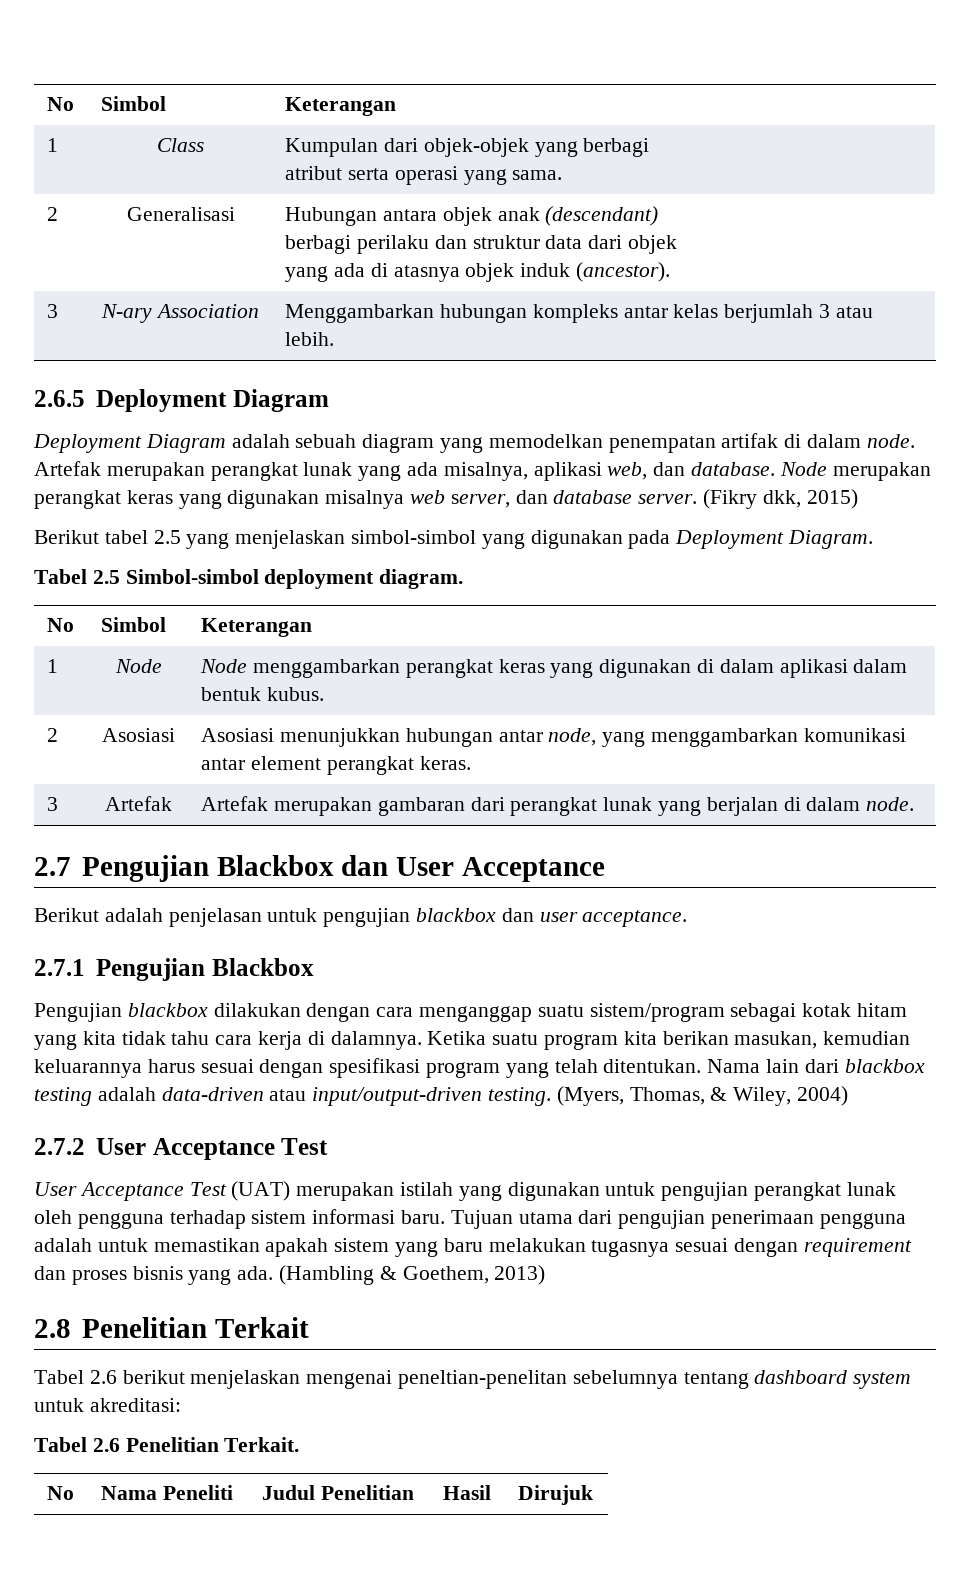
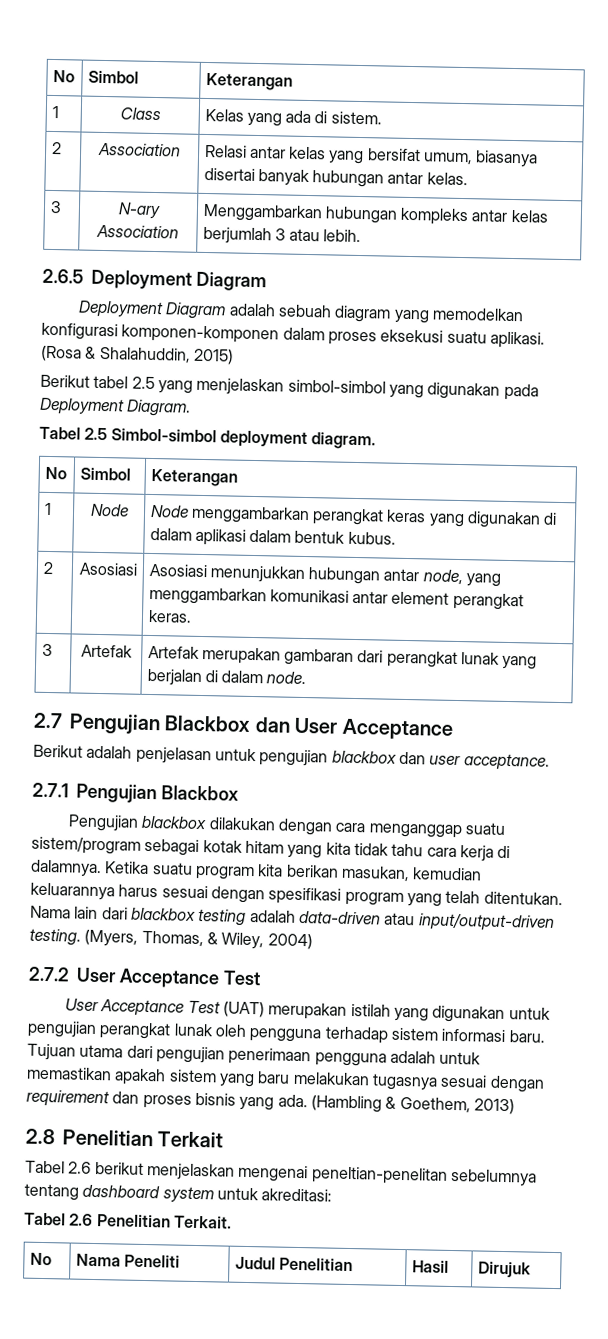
- 1 | Class | Kumpulan dari objek-objek yang berbagi
- atribut serta operasi yang sama.
- 2 | Generalisasi | Hubungan antara objek anak (descendant)
- berbagi perilaku dan struktur data dari objek
- yang ada di atasnya objek induk (ancestor).
+ 1 | Class | Kelas yang ada di sistem.
+ 2 | Association | Relasi antar kelas yang bersifat umum, biasanya disertai banyak hubungan antar kelas.
- Deployment Diagram adalah sebuah diagram yang memodelkan penempatan artifak di dalam node. Artefak merupakan perangkat lunak yang ada misalnya, aplikasi web, dan database. Node merupakan perangkat keras yang digunakan misalnya web server, dan database server. (Fikry dkk, 2015)
+ Deployment Diagram adalah sebuah diagram yang memodelkan konfigurasi komponen-komponen dalam proses eksekusi suatu aplikasi. (Rosa & Shalahuddin, 2015)

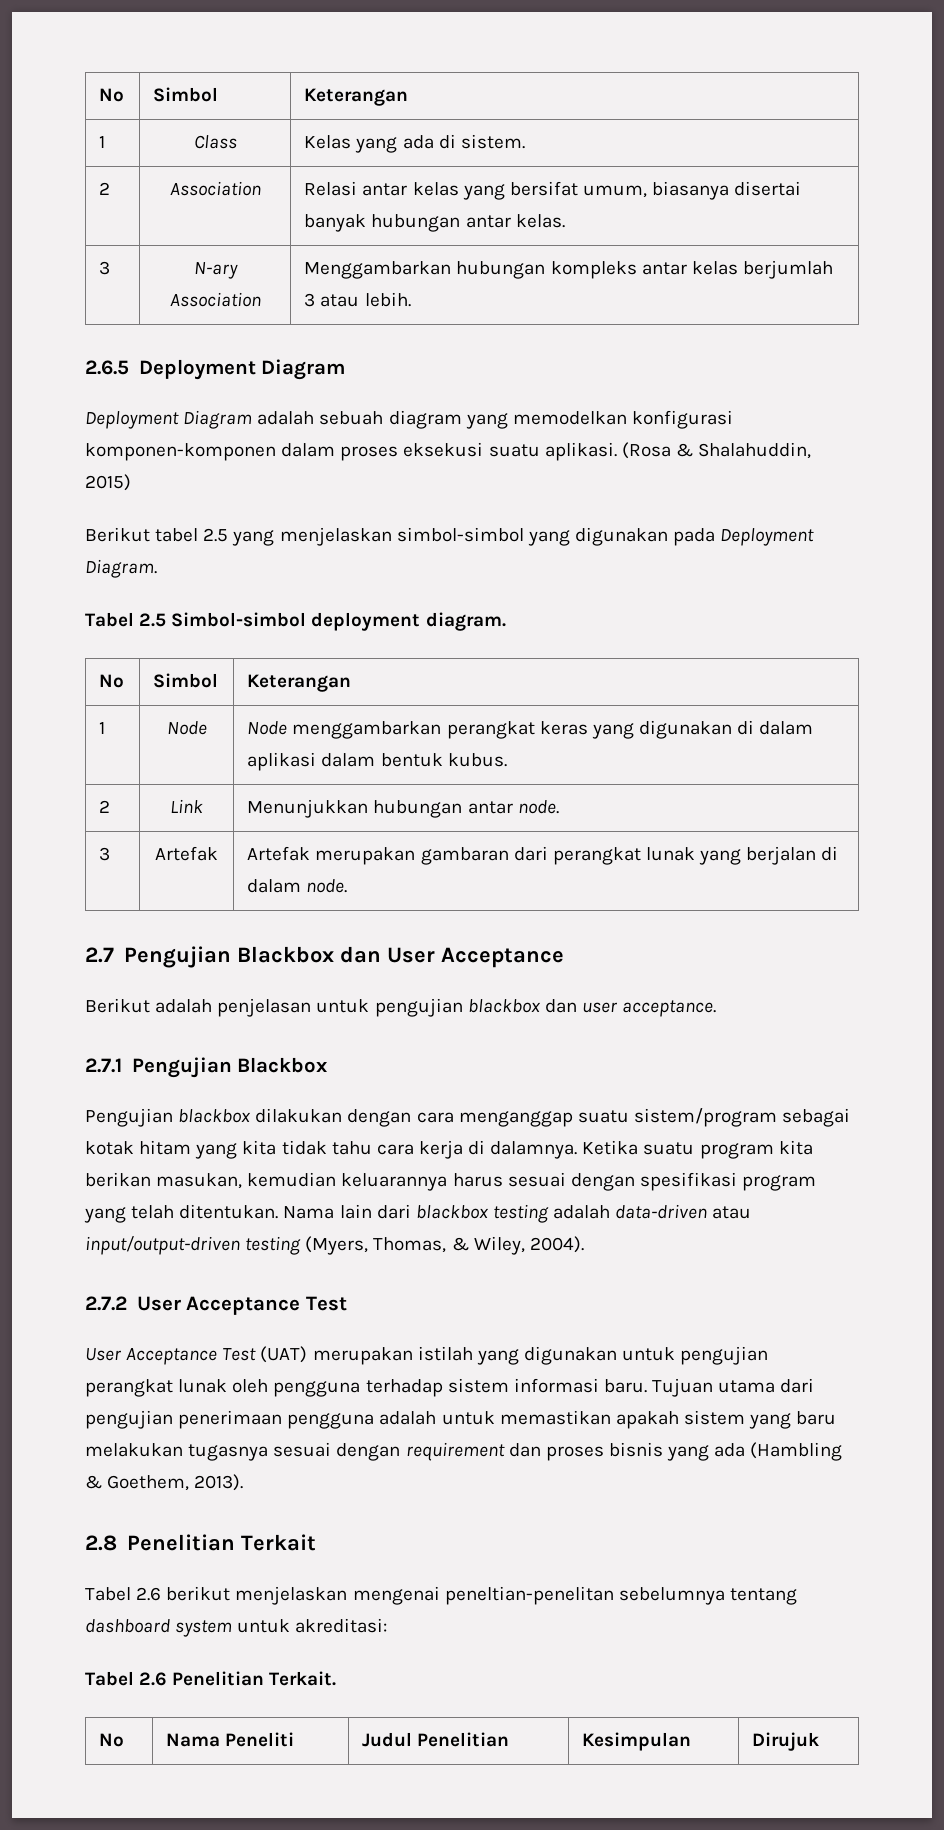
- 2 | Asosiasi | Asosiasi menunjukkan hubungan antar node, yang menggambarkan komunikasi antar element perangkat keras.
+ 2 | Link | Menunjukkan hubungan antar node.
- Nama lain dari blackbox testing adalah data-driven atau input/output-driven testing. (Myers, Thomas, & Wiley, 2004)
+ Nama lain dari blackbox testing adalah data-driven atau input/output-driven testing (Myers, Thomas, & Wiley, 2004).
- Tujuan utama dari pengujian penerimaan pengguna adalah untuk memastikan apakah sistem yang baru melakukan tugasnya sesuai dengan requirement dan proses bisnis yang ada. (Hambling & Goethem, 2013)
+ Tujuan utama dari pengujian penerimaan pengguna adalah untuk memastikan apakah sistem yang baru melakukan tugasnya sesuai dengan requirement dan proses bisnis yang ada (Hambling & Goethem, 2013).
- No | Nama Peneliti | Judul Penelitian | Hasil | Dirujuk
+ No | Nama Peneliti | Judul Penelitian | Kesimpulan | Dirujuk

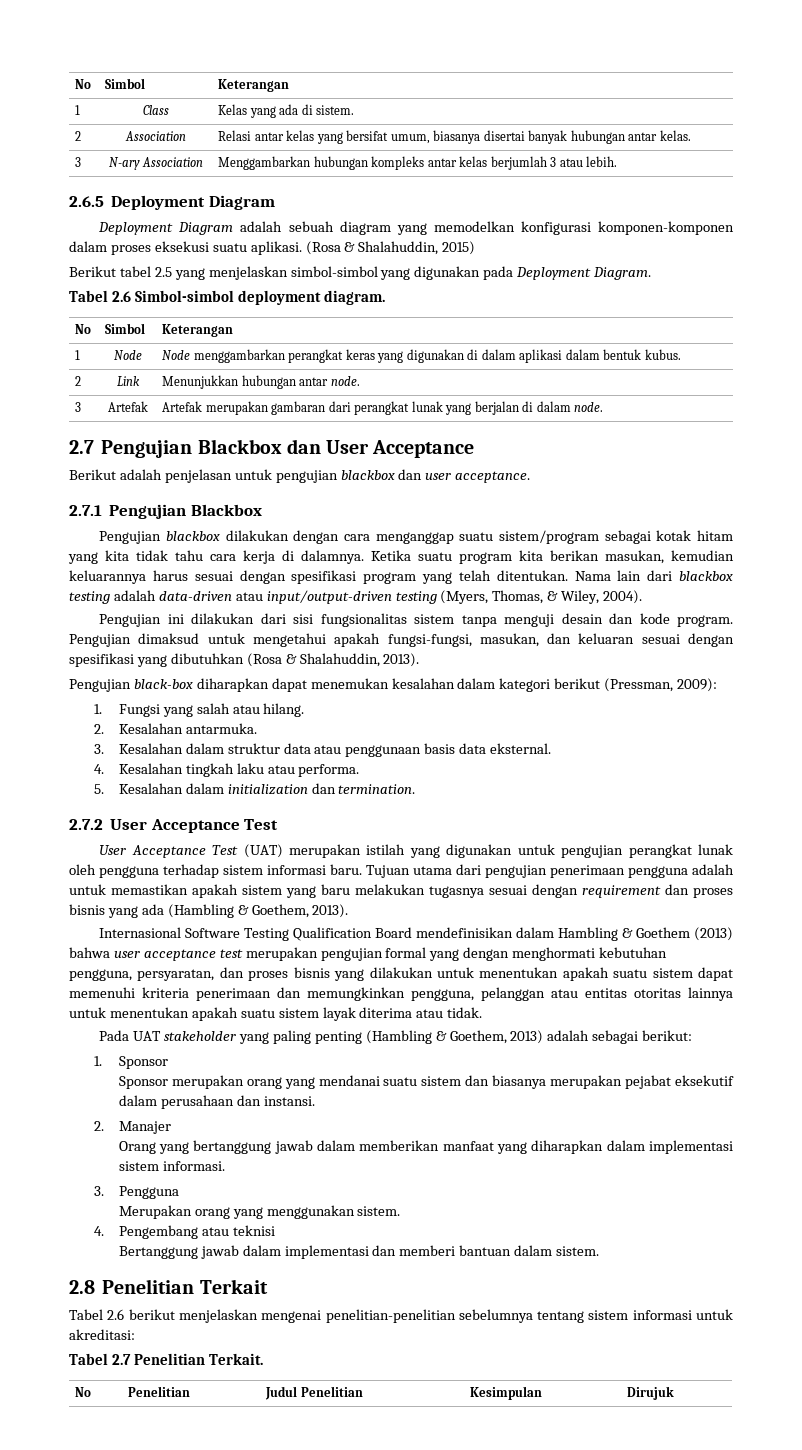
- Tabel 2.5 Simbol-simbol deployment diagram.
+ Tabel 2.6 Simbol-simbol deployment diagram.
+ Pengujian ini dilakukan dari sisi fungsionalitas sistem tanpa menguji desain dan kode program. Pengujian dimaksud untuk mengetahui apakah fungsi-fungsi, masukan, dan keluaran sesuai dengan spesifikasi yang dibutuhkan (Rosa & Shalahuddin, 2013).
+ Pengujian black-box diharapkan dapat menemukan kesalahan dalam kategori berikut (Pressman, 2009):
+ 1. Fungsi yang salah atau hilang.
+ 2. Kesalahan antarmuka.
+ 3. Kesalahan dalam struktur data atau penggunaan basis data eksternal.
+ 4. Kesalahan tingkah laku atau performa.
+ 5. Kesalahan dalam initialization dan termination.
+ Internasional Software Testing Qualification Board mendefinisikan dalam Hambling & Goethem (2013) bahwa user acceptance test merupakan pengujian formal yang dengan menghormati kebutuhan pengguna, persyaratan, dan proses bisnis yang dilakukan untuk menentukan apakah suatu sistem dapat memenuhi kriteria penerimaan dan memungkinkan pengguna, pelanggan atau entitas otoritas lainnya untuk menentukan apakah suatu sistem layak diterima atau tidak.
+ Pada UAT stakeholder yang paling penting (Hambling & Goethem, 2013) adalah sebagai berikut:
+ 1. Sponsor
+ Sponsor merupakan orang yang mendanai suatu sistem dan biasanya merupakan pejabat eksekutif dalam perusahaan dan instansi.
+ 2. Manajer
+ Orang yang bertanggung jawab dalam memberikan manfaat yang diharapkan dalam implementasi sistem informasi.
+ 3. Pengguna
+ Merupakan orang yang menggunakan sistem.
+ 4. Pengembang atau teknisi
+ Bertanggung jawab dalam implementasi dan memberi bantuan dalam sistem.
- Tabel 2.6 berikut menjelaskan mengenai peneltian-penelitan sebelumnya tentang dashboard system untuk akreditasi:
+ Tabel 2.6 berikut menjelaskan mengenai penelitian-penelitian sebelumnya tentang sistem informasi untuk akreditasi:
- Tabel 2.6 Penelitian Terkait.
+ Tabel 2.7 Penelitian Terkait.
- No | Nama Peneliti | Judul Penelitian | Kesimpulan | Dirujuk
+ No | Penelitian | Judul Penelitian | Kesimpulan | Dirujuk

